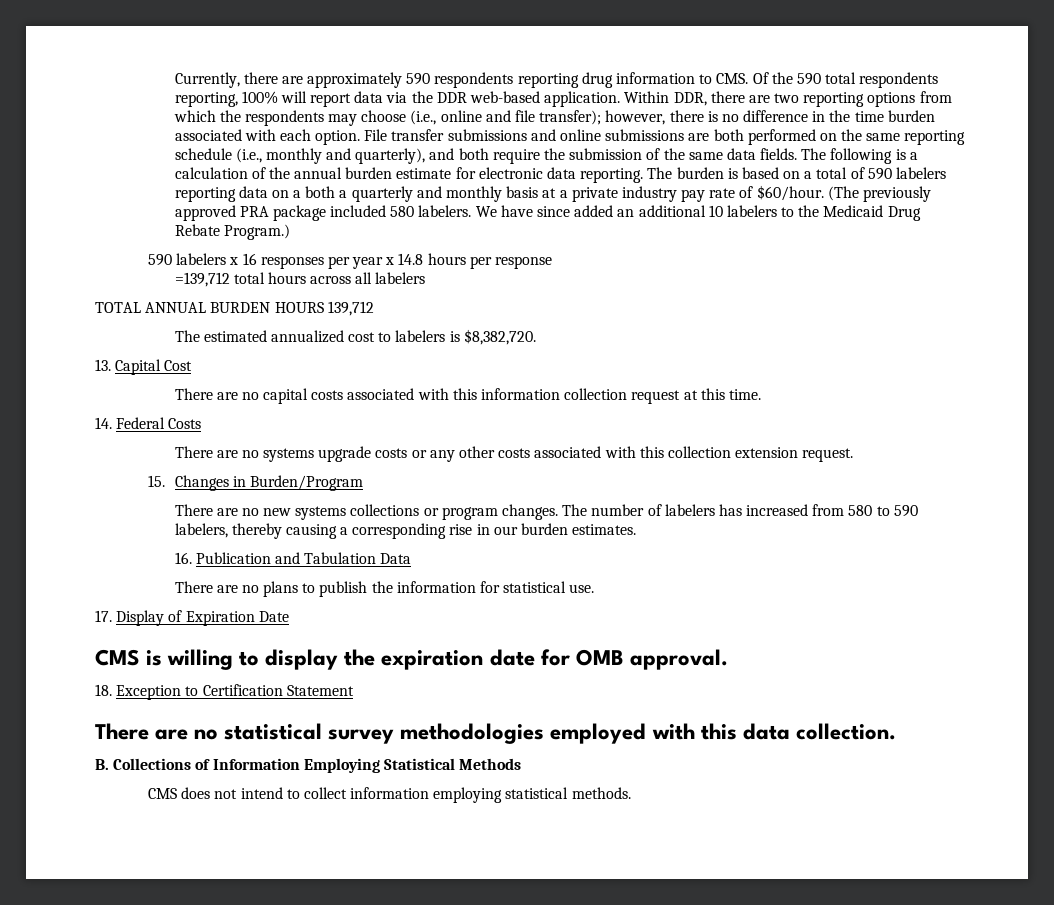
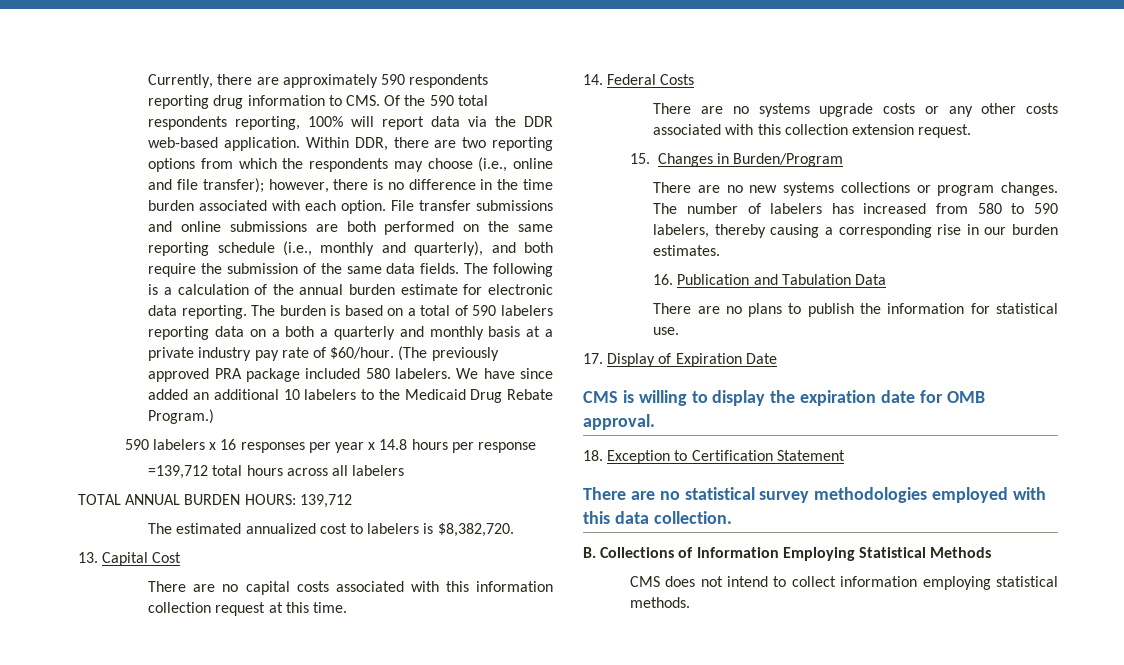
- TOTAL ANNUAL BURDEN HOURS 139,712
+ TOTAL ANNUAL BURDEN HOURS: 139,712

